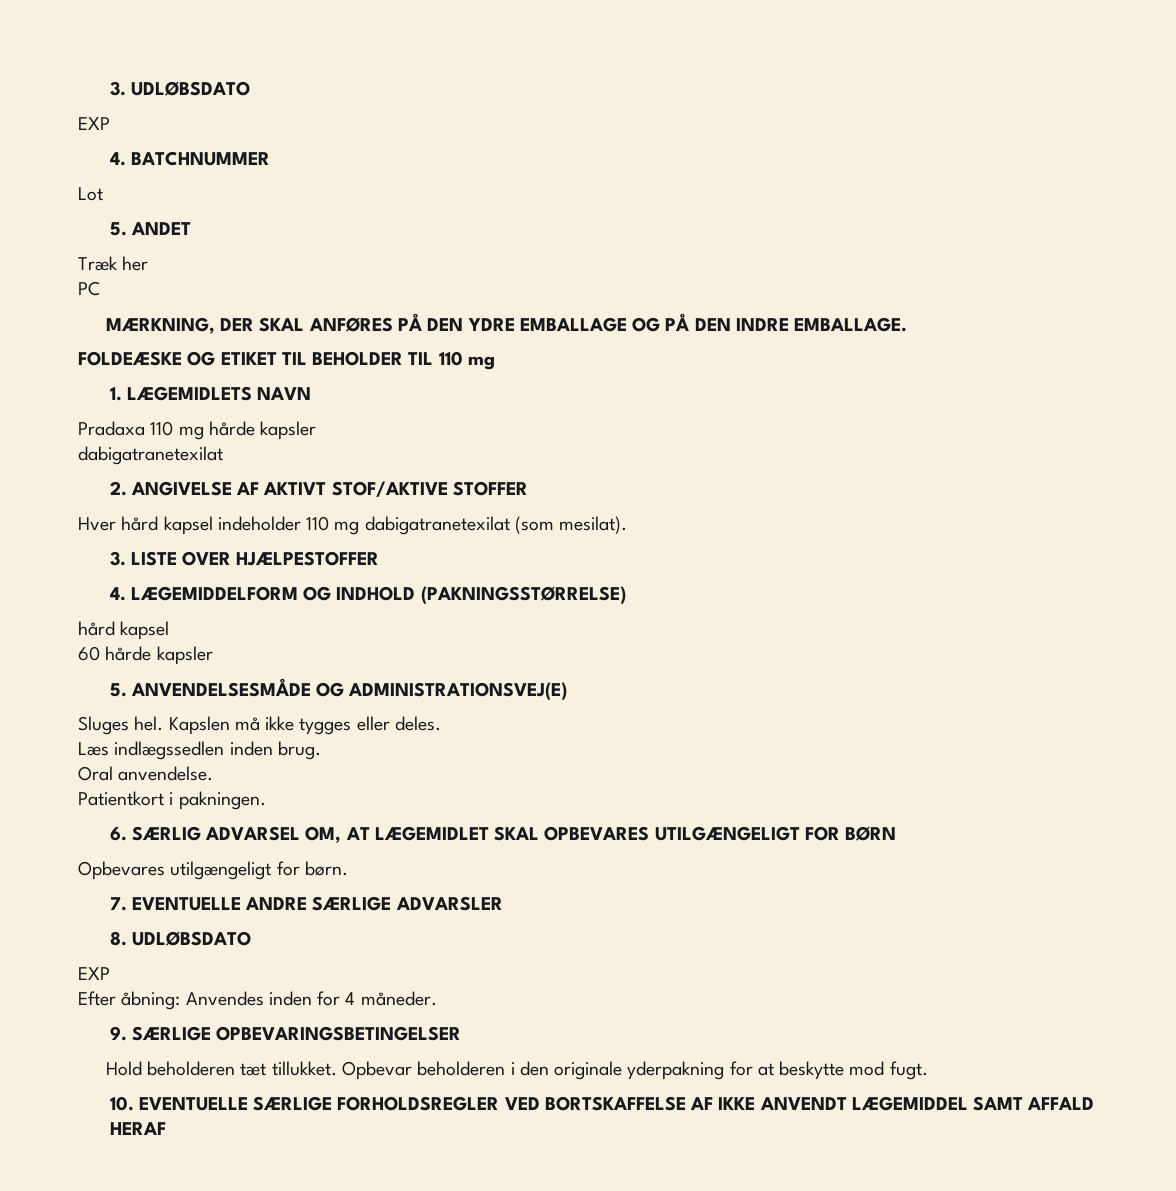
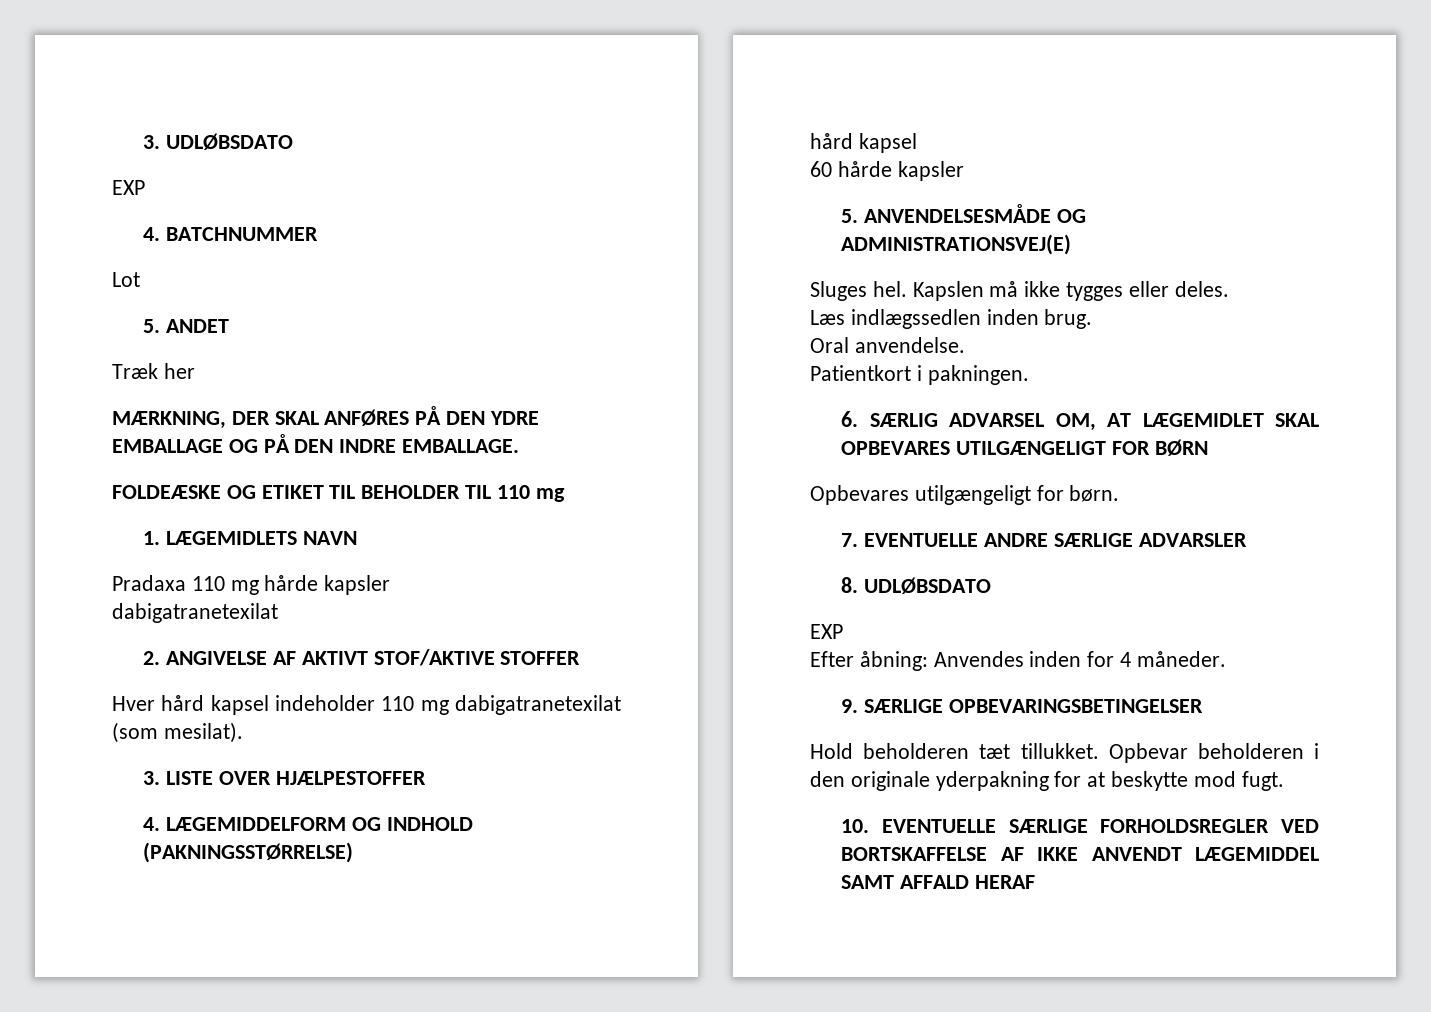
- PC

